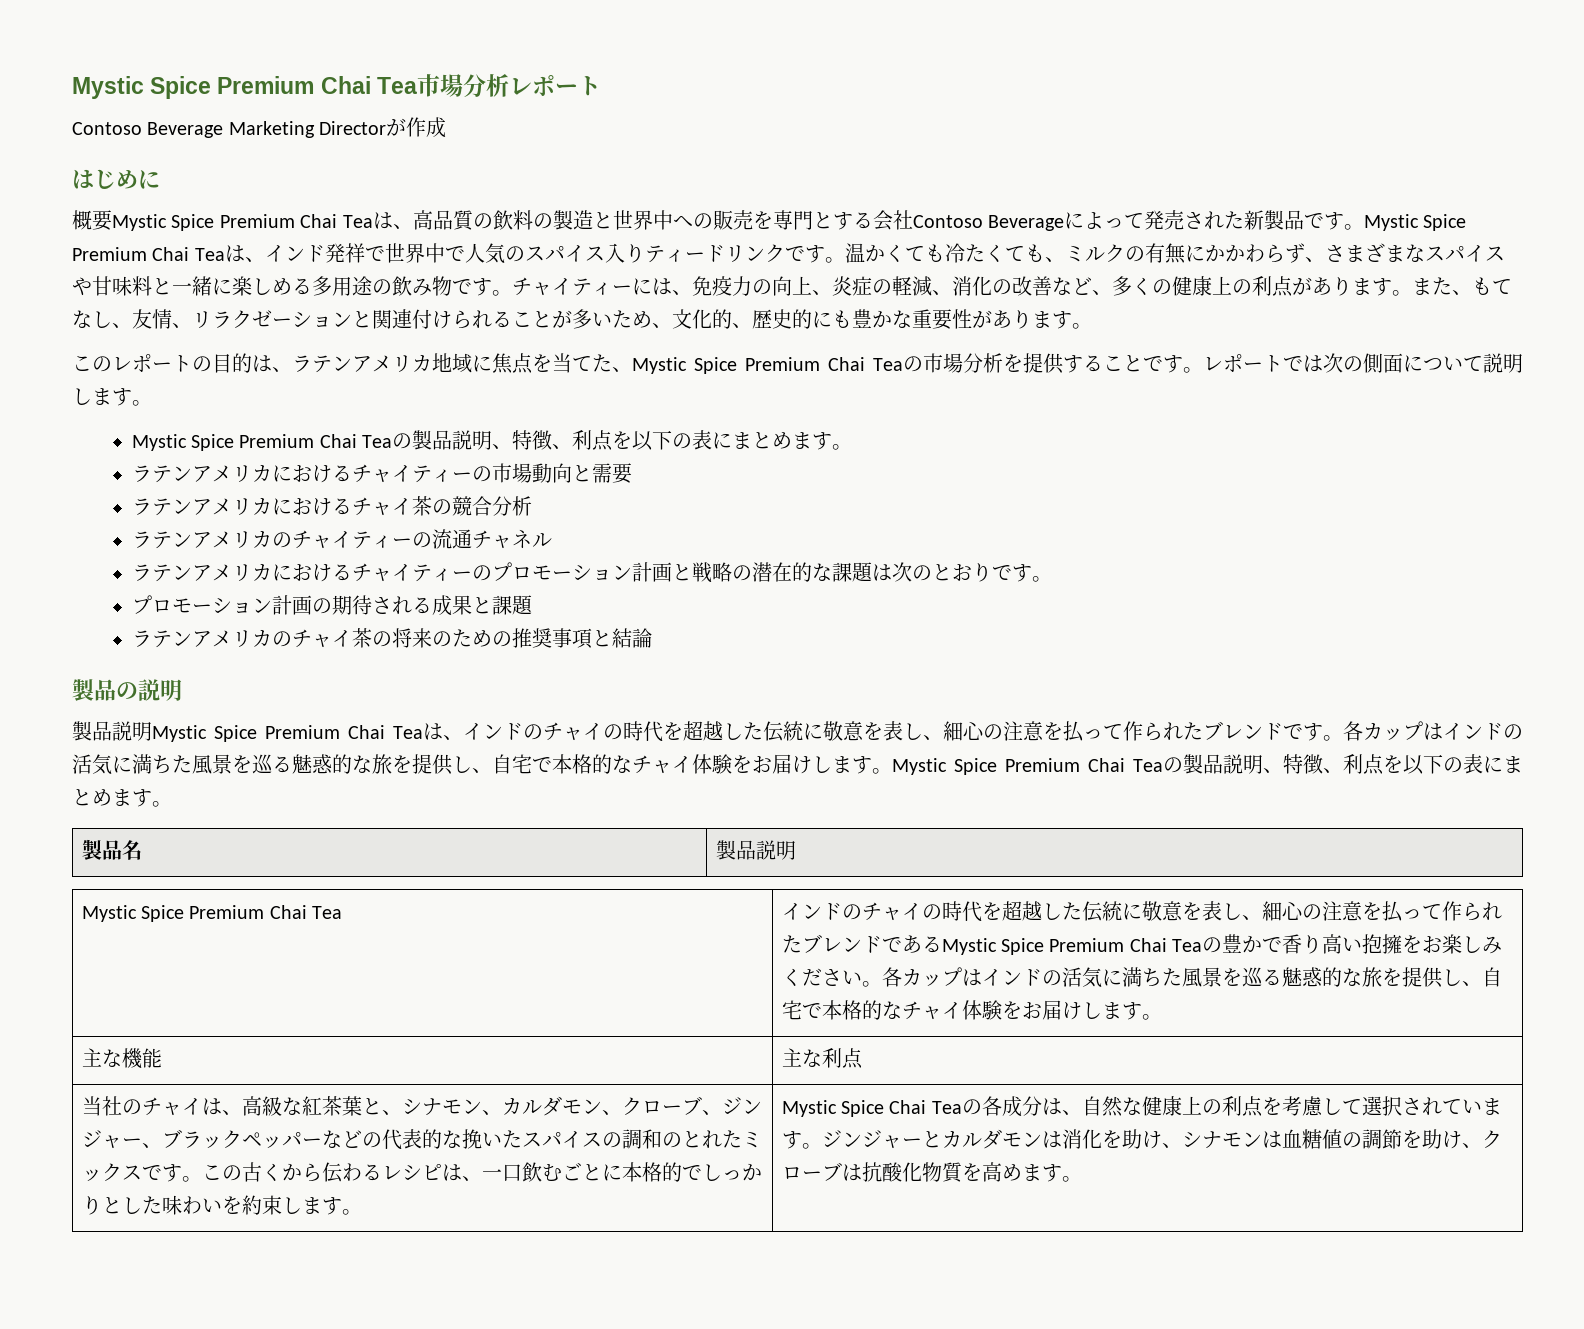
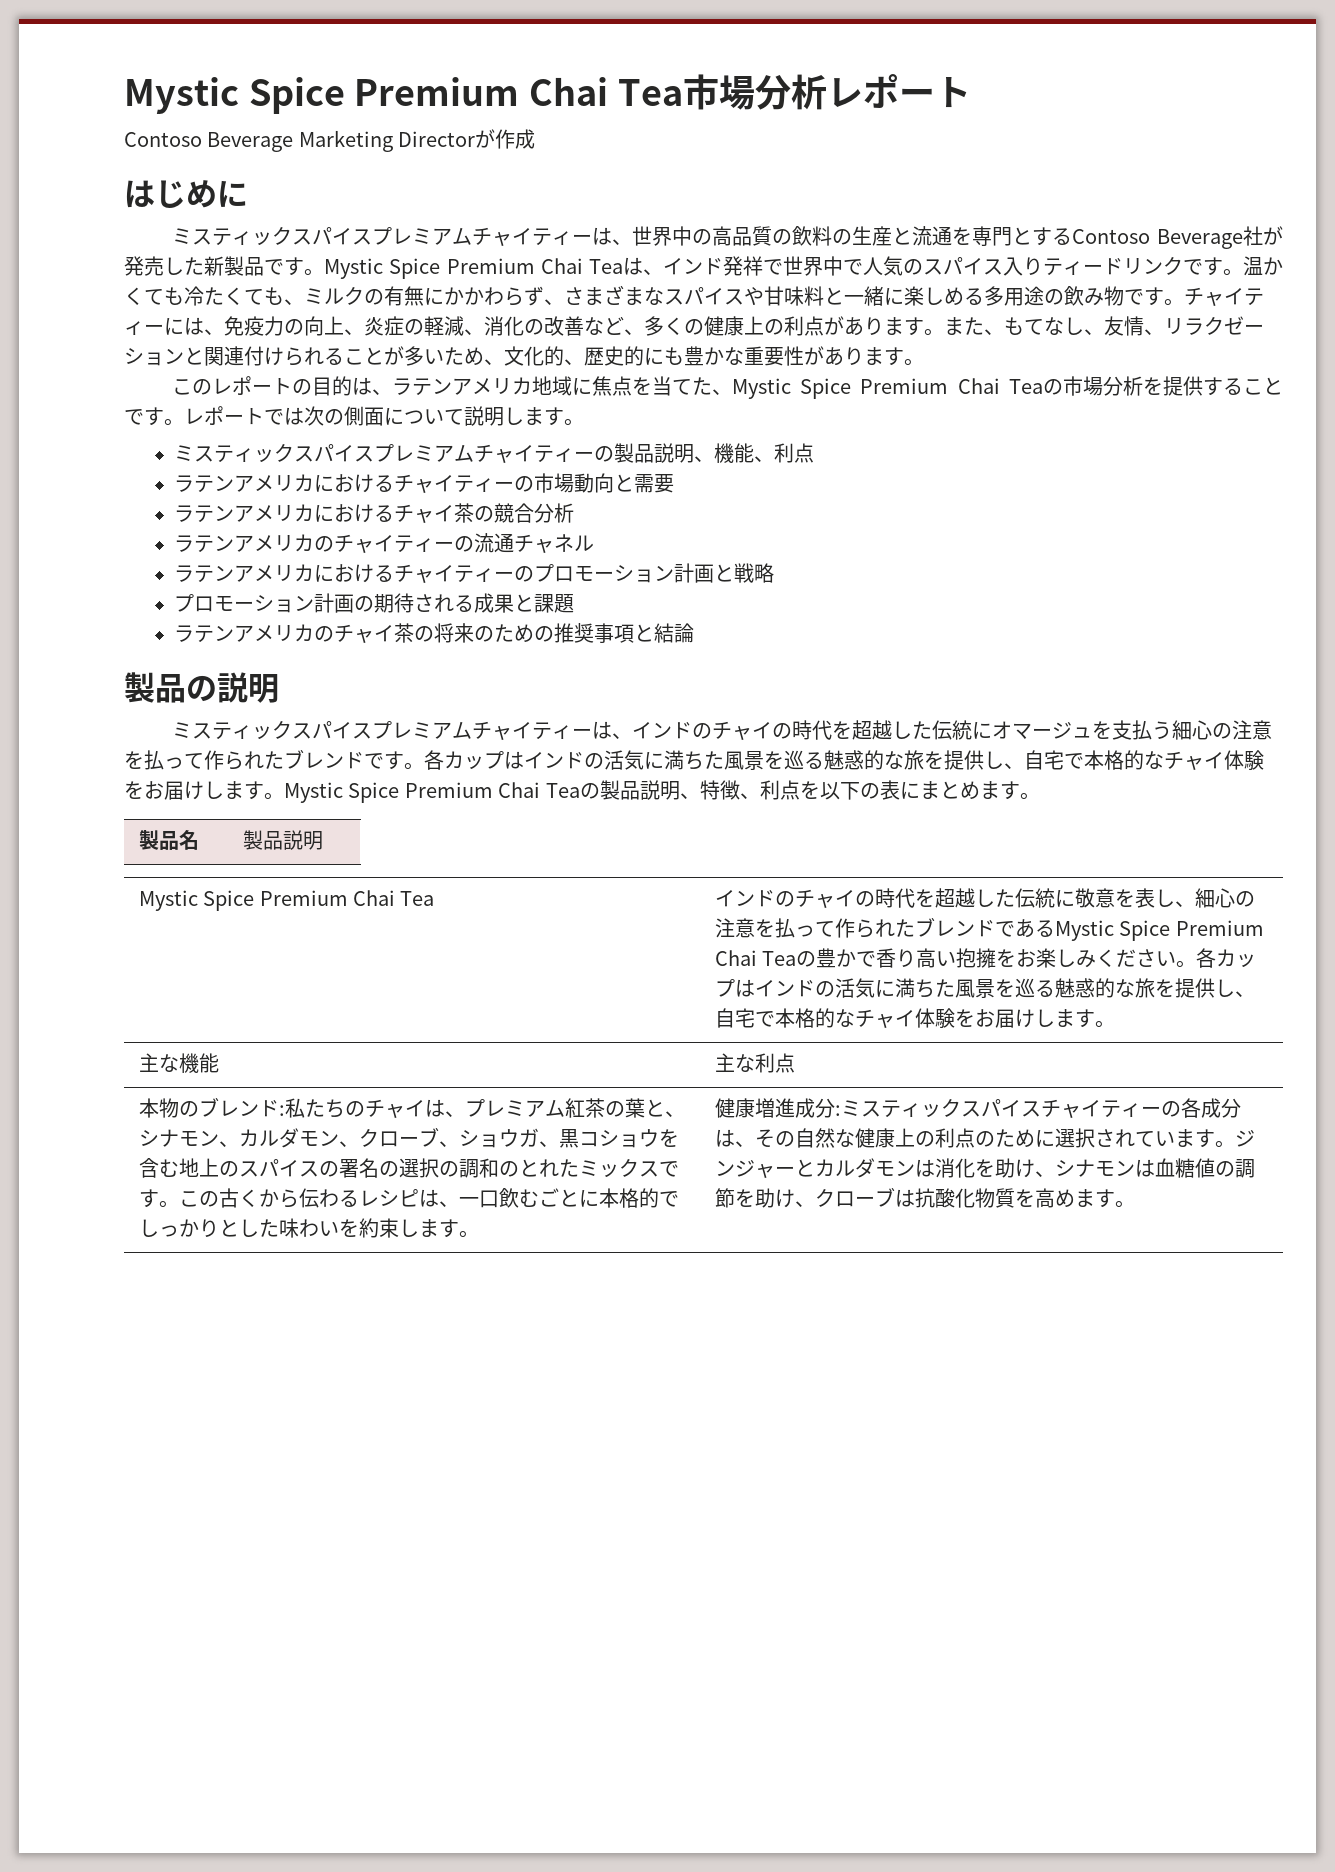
- 概要Mystic Spice Premium Chai Teaは、高品質の飲料の製造と世界中への販売を専門とする会社Contoso Beverageによって発売された新製品です。
+ ミスティックスパイスプレミアムチャイティーは、世界中の高品質の飲料の生産と流通を専門とするContoso Beverage社が発売した新製品です。
  レポートでは次の側面について説明します。
- Mystic Spice Premium Chai Teaの製品説明、特徴、利点を以下の表にまとめます。
+ ミスティックスパイスプレミアムチャイティーの製品説明、機能、利点
- ラテンアメリカにおけるチャイティーのプロモーション計画と戦略の潜在的な課題は次のとおりです。
+ ラテンアメリカにおけるチャイティーのプロモーション計画と戦略
- 製品説明Mystic Spice Premium Chai Teaは、インドのチャイの時代を超越した伝統に敬意を表し、細心の注意を払って作られたブレンドです。
+ ミスティックスパイスプレミアムチャイティーは、インドのチャイの時代を超越した伝統にオマージュを支払う細心の注意を払って作られたブレンドです。
- 当社のチャイは、高級な紅茶葉と、シナモン、カルダモン、クローブ、ジンジャー、ブラックペッパーなどの代表的な挽いたスパイスの調和のとれたミックスです。
+ 本物のブレンド:私たちのチャイは、プレミアム紅茶の葉と、シナモン、カルダモン、クローブ、ショウガ、黒コショウを含む地上のスパイスの署名の選択の調和のとれたミックスです。
- Mystic Spice Chai Teaの各成分は、自然な健康上の利点を考慮して選択されています。
+ 健康増進成分:ミスティックスパイスチャイティーの各成分は、その自然な健康上の利点のために選択されています。

